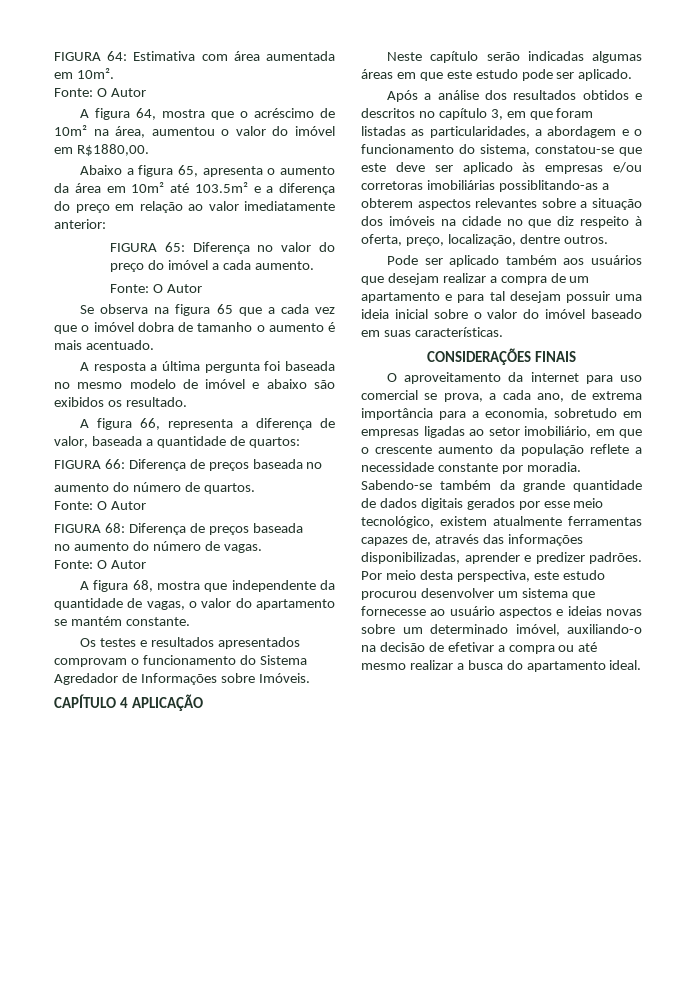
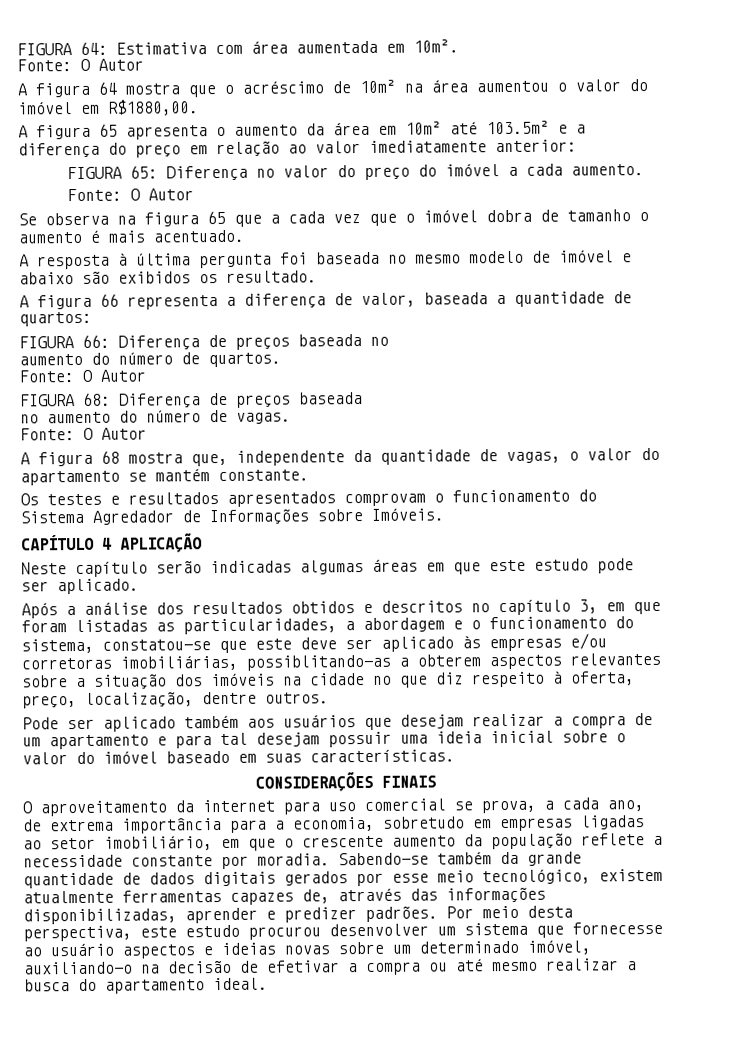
- A figura 64, mostra que o acréscimo de 10m² na área, aumentou o valor do imóvel em R$1880,00.
+ A figura 64 mostra que o acréscimo de 10m² na área aumentou o valor do imóvel em R$1880,00.
- Abaixo a figura 65, apresenta o aumento da área em 10m² até 103.5m² e a diferença do preço em relação ao valor imediatamente anterior:
+ A figura 65 apresenta o aumento da área em 10m² até 103.5m² e a diferença do preço em relação ao valor imediatamente anterior:
- A resposta a última pergunta foi baseada no mesmo modelo de imóvel e abaixo são exibidos os resultado.
+ A resposta à última pergunta foi baseada no mesmo modelo de imóvel e abaixo são exibidos os resultado.
- A figura 66, representa a diferença de valor, baseada a quantidade de quartos:
+ A figura 66 representa a diferença de valor, baseada a quantidade de quartos:
- A figura 68, mostra que independente da quantidade de vagas, o valor do apartamento se mantém constante.
+ A figura 68 mostra que, independente da quantidade de vagas, o valor do apartamento se mantém constante.
- Após a análise dos resultados obtidos e descritos no capítulo 3, em que foram listadas as particularidades, a abordagem e o funcionamento do sistema, constatou-se que este deve ser aplicado às empresas e/ou corretoras imobiliárias possiblitando-as a obterem aspectos relevantes sobre a situação dos imóveis na cidade no que diz respeito à oferta, preço, localização, dentre outros.
+ Após a análise dos resultados obtidos e descritos no capítulo 3, em que foram listadas as particularidades, a abordagem e o funcionamento do sistema, constatou-se que este deve ser aplicado às empresas e/ou corretoras imobiliárias, possiblitando-as a obterem aspectos relevantes sobre a situação dos imóveis na cidade no que diz respeito à oferta, preço, localização, dentre outros.

